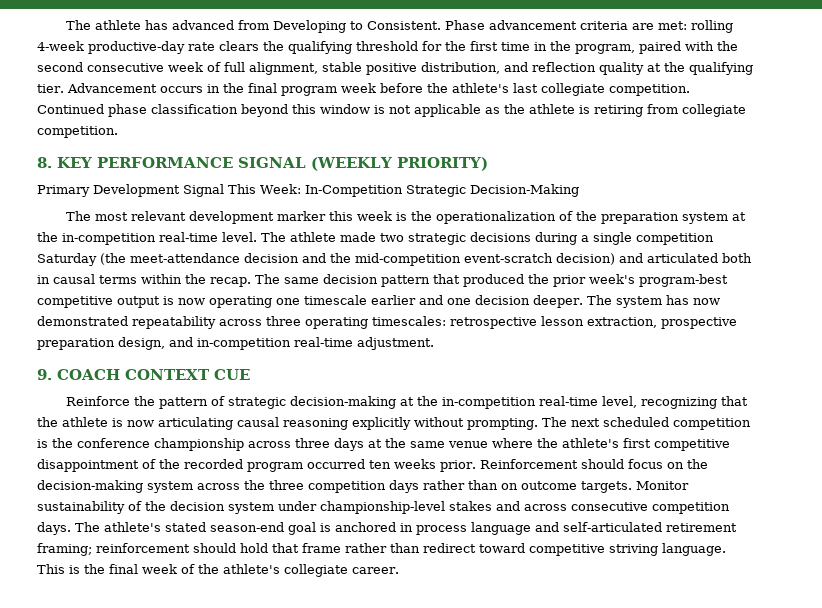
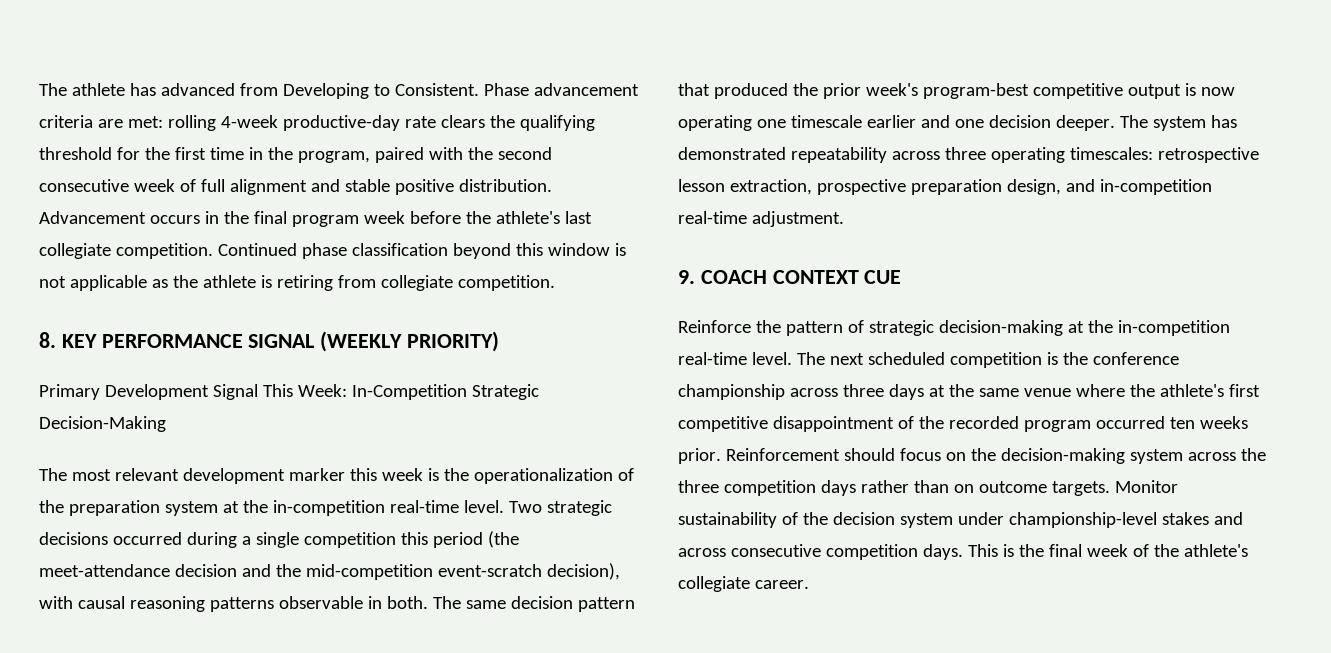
- Phase advancement criteria are met: rolling 4-week productive-day rate clears the qualifying threshold for the first time in the program, paired with the second consecutive week of full alignment, stable positive distribution, and reflection quality at the qualifying tier.
+ Phase advancement criteria are met: rolling 4-week productive-day rate clears the qualifying threshold for the first time in the program, paired with the second consecutive week of full alignment and stable positive distribution.
- The athlete made two strategic decisions during a single competition Saturday (the meet-attendance decision and the mid-competition event-scratch decision) and articulated both in causal terms within the recap.
+ Two strategic decisions occurred during a single competition this period (the meet-attendance decision and the mid-competition event-scratch decision), with causal reasoning patterns observable in both.
- The system has now demonstrated repeatability across three operating timescales: retrospective lesson extraction, prospective preparation design, and in-competition real-time adjustment.
+ The system has demonstrated repeatability across three operating timescales: retrospective lesson extraction, prospective preparation design, and in-competition real-time adjustment.
- Reinforce the pattern of strategic decision-making at the in-competition real-time level, recognizing that the athlete is now articulating causal reasoning explicitly without prompting.
+ Reinforce the pattern of strategic decision-making at the in-competition real-time level.
- The athlete's stated season-end goal is anchored in process language and self-articulated retirement framing; reinforcement should hold that frame rather than redirect toward competitive striving language.

